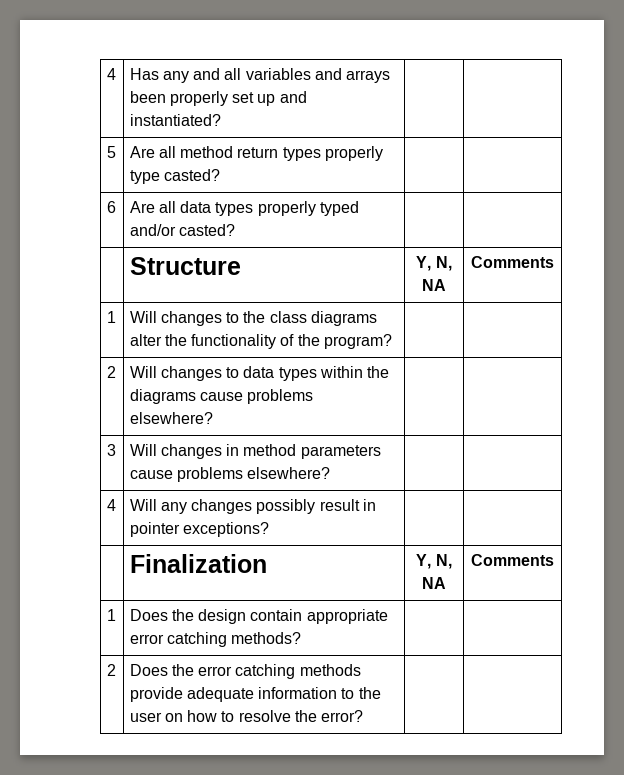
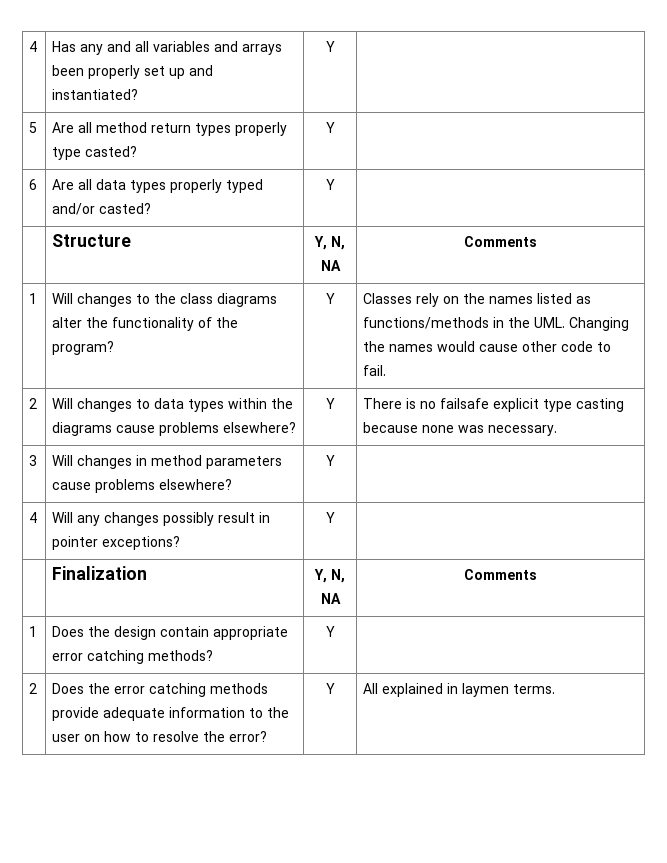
- 4 | Has any and all variables and arrays been properly set up and instantiated? | |
+ 4 | Has any and all variables and arrays been properly set up and instantiated? | Y |
- 5 | Are all method return types properly type casted? | |
+ 5 | Are all method return types properly type casted? | Y |
- 6 | Are all data types properly typed and/or casted? | |
+ 6 | Are all data types properly typed and/or casted? | Y |
- 1 | Will changes to the class diagrams alter the functionality of the program? | |
+ 1 | Will changes to the class diagrams alter the functionality of the program? | Y | Classes rely on the names listed as functions/methods in the UML. Changing the names would cause other code to fail.
- 2 | Will changes to data types within the diagrams cause problems elsewhere? | |
+ 2 | Will changes to data types within the diagrams cause problems elsewhere? | Y | There is no failsafe explicit type casting because none was necessary.
- 3 | Will changes in method parameters cause problems elsewhere? | |
+ 3 | Will changes in method parameters cause problems elsewhere? | Y |
- 4 | Will any changes possibly result in pointer exceptions? | |
+ 4 | Will any changes possibly result in pointer exceptions? | Y |
- 1 | Does the design contain appropriate error catching methods? | |
+ 1 | Does the design contain appropriate error catching methods? | Y |
- 2 | Does the error catching methods provide adequate information to the user on how to resolve the error? | |
+ 2 | Does the error catching methods provide adequate information to the user on how to resolve the error? | Y | All explained in laymen terms.

